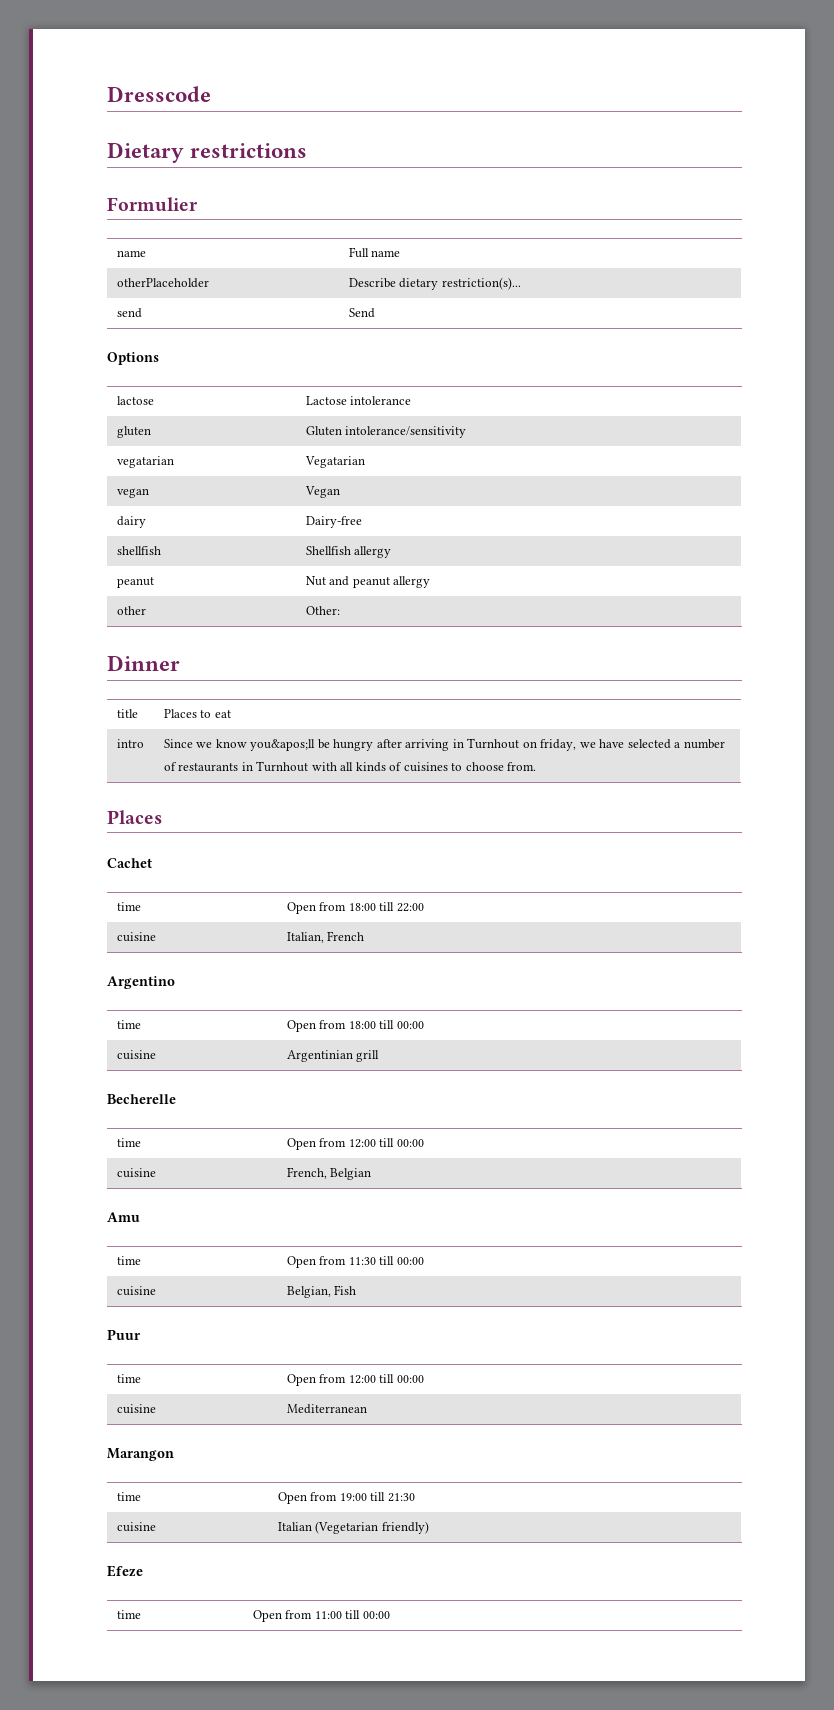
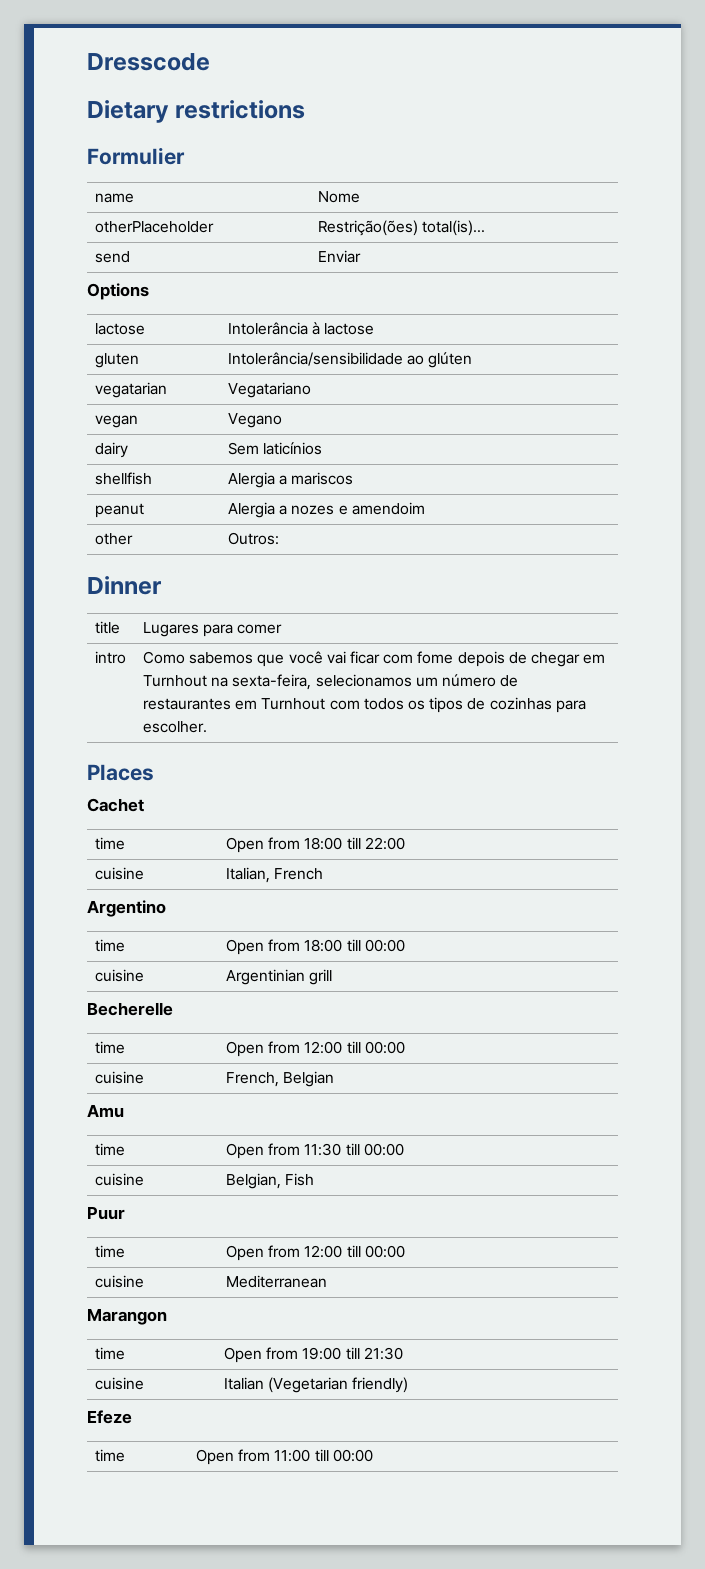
- name | Full name
+ name | Nome
- otherPlaceholder | Describe dietary restriction(s)...
+ otherPlaceholder | Restrição(ões) total(is)...
- send | Send
+ send | Enviar
- lactose | Lactose intolerance
- gluten | Gluten intolerance/sensitivity
+ lactose | Intolerância à lactose
+ gluten | Intolerância/sensibilidade ao glúten
- vegatarian | Vegatarian
+ vegatarian | Vegatariano
- vegan | Vegan
+ vegan | Vegano
- dairy | Dairy-free
+ dairy | Sem laticínios
- shellfish | Shellfish allergy
- peanut | Nut and peanut allergy
+ shellfish | Alergia a mariscos
+ peanut | Alergia a nozes e amendoim
- other | Other:
+ other | Outros:
- title | Places to eat
- intro | Since we know you&apos;ll be hungry after arriving in Turnhout on friday, we have selected a number of restaurants in Turnhout with all kinds of cuisines to choose from.
+ title | Lugares para comer
+ intro | Como sabemos que você vai ficar com fome depois de chegar em Turnhout na sexta-feira, selecionamos um número de restaurantes em Turnhout com todos os tipos de cozinhas para escolher.

